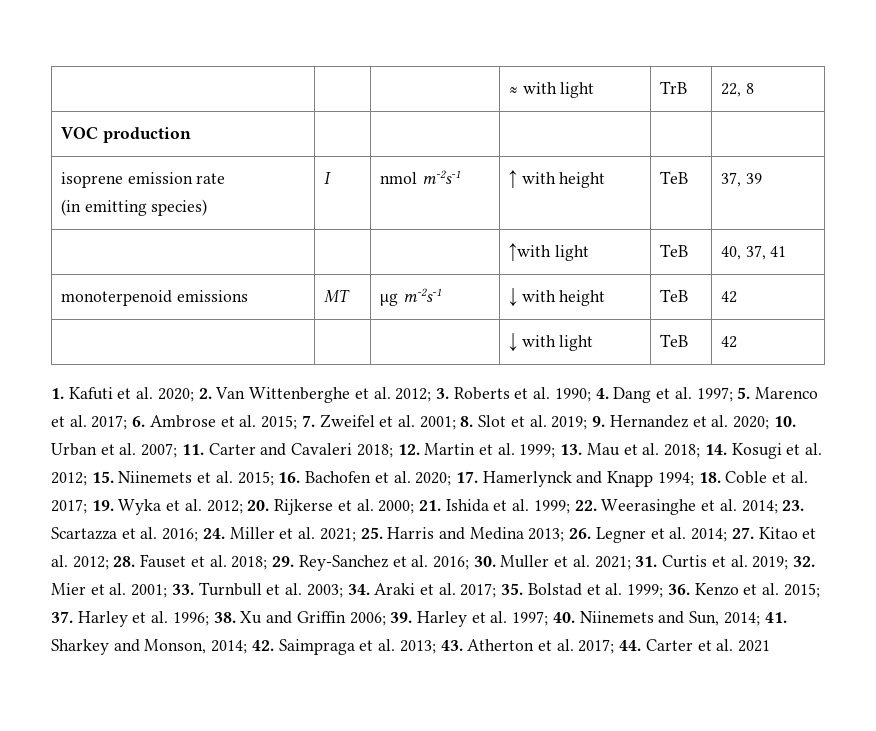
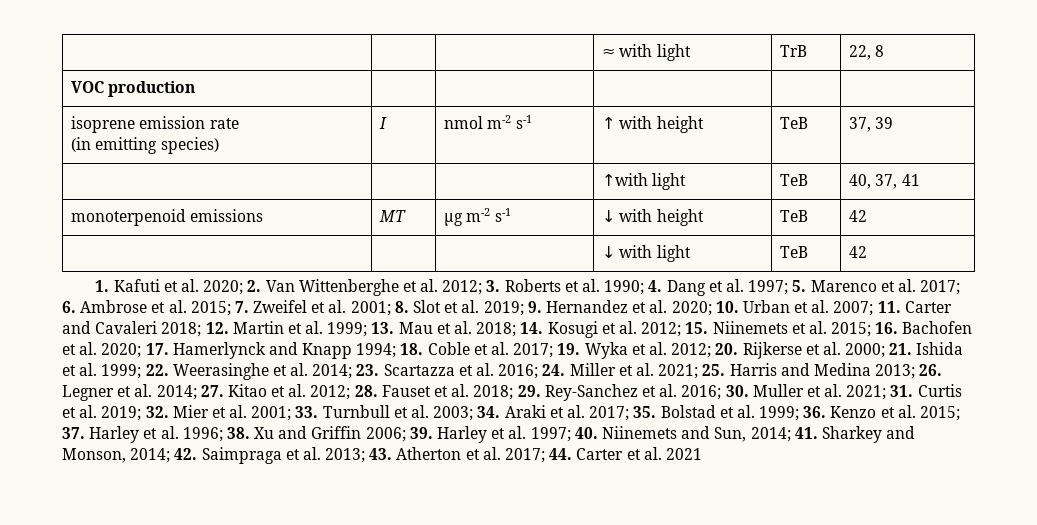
  isoprene emission rate
- (in emitting species) | I | nmol m-2s-1 | ↑ with height | TeB | 37, 39
+ (in emitting species) | I | nmol m-2 s-1 | ↑ with height | TeB | 37, 39
- monoterpenoid emissions | MT | µg m-2s-1 | ↓ with height | TeB | 42
+ monoterpenoid emissions | MT | µg m-2 s-1 | ↓ with height | TeB | 42

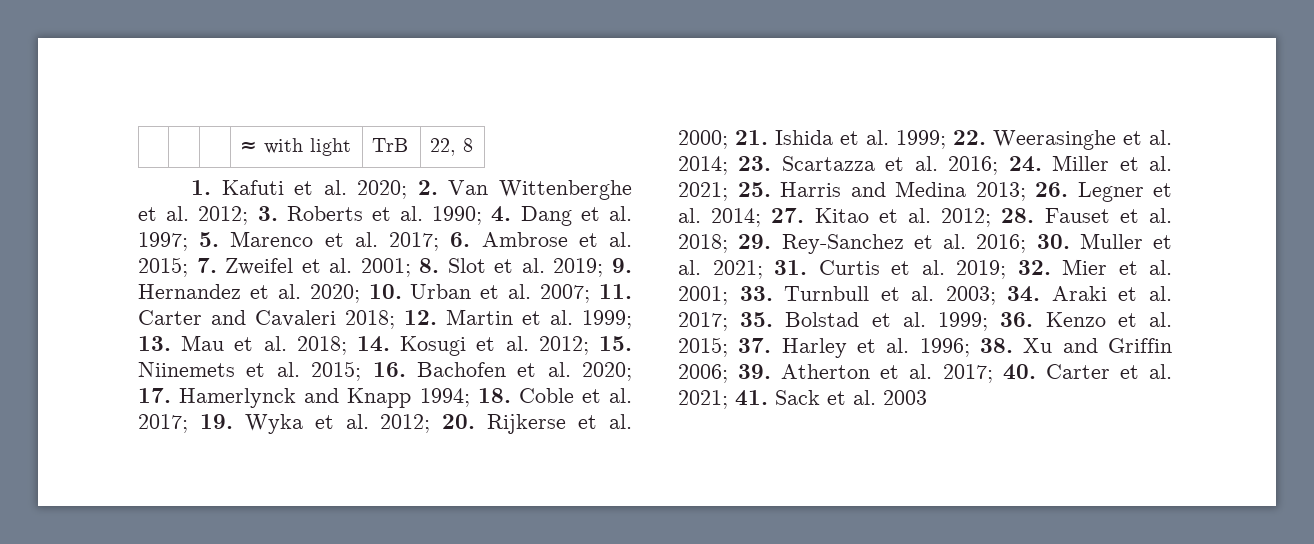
- VOC production | | | | |
- isoprene emission rate
- (in emitting species) | I | nmol m-2 s-1 | ↑ with height | TeB | 37, 39
- | | | ↑with light | TeB | 40, 37, 41
- monoterpenoid emissions | MT | µg m-2 s-1 | ↓ with height | TeB | 42
- | | | ↓ with light | TeB | 42
- 39. Harley et al. 1997; 40. Niinemets and Sun, 2014; 41. Sharkey and Monson, 2014; 42. Saimpraga et al. 2013; 43. Atherton et al. 2017;
+ 39. Atherton et al. 2017;
- 44. Carter et al. 2021
+ 40. Carter et al. 2021; 41. Sack et al. 2003

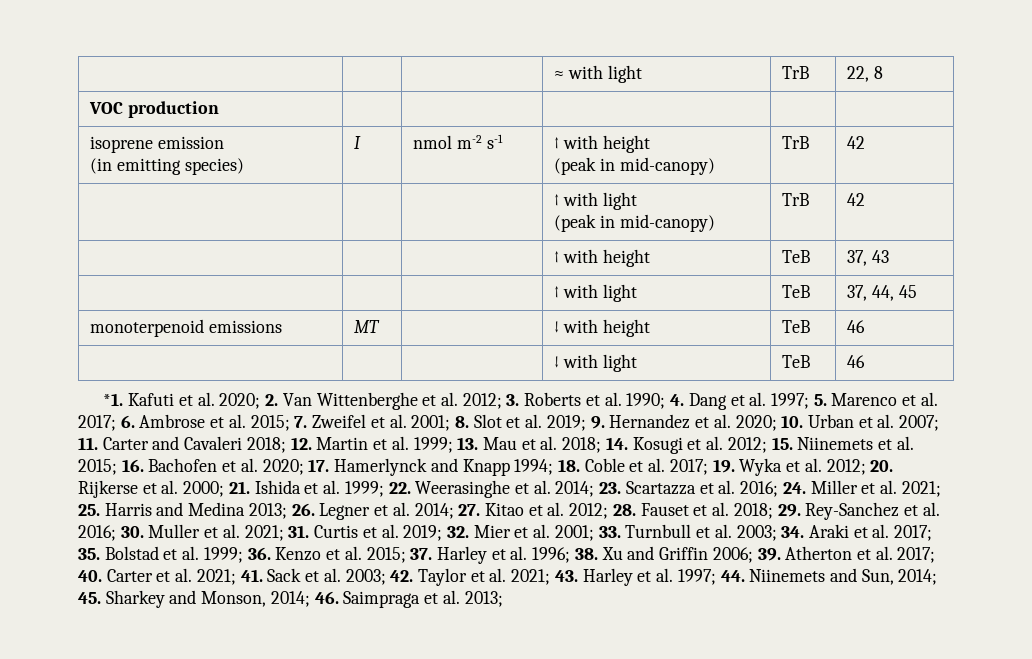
- 1. Kafuti et al. 2020;
+ VOC production | | | | |
+ isoprene emission
+ (in emitting species) | I | nmol m-2 s-1 | ↑ with height
+ (peak in mid-canopy) | TrB | 42
+ | | | ↑ with light
+ (peak in mid-canopy) | TrB | 42
+ | | | ↑ with height | TeB | 37, 43
+ | | | ↑ with light | TeB | 37, 44, 45
+ monoterpenoid emissions | MT | | ↓ with height | TeB | 46
+ | | | ↓ with light | TeB | 46
+ *1. Kafuti et al. 2020;
- 41. Sack et al. 2003
+ 41. Sack et al. 2003; 42. Taylor et al. 2021; 43. Harley et al. 1997; 44. Niinemets and Sun, 2014; 45. Sharkey and Monson, 2014; 46. Saimpraga et al. 2013;

